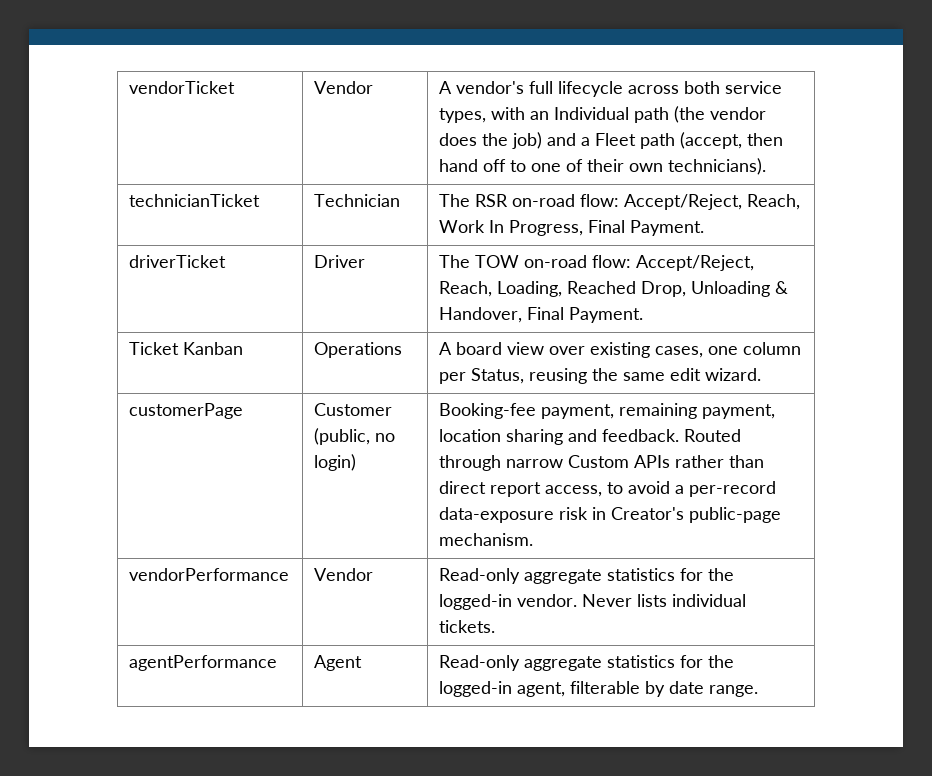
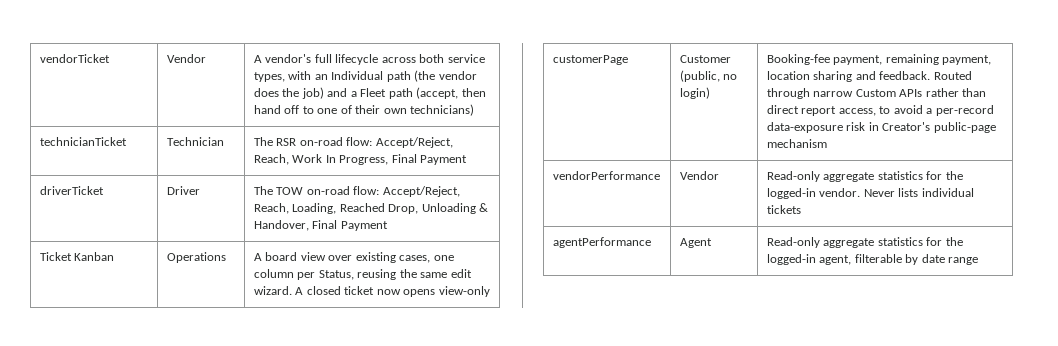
- vendorTicket | Vendor | A vendor's full lifecycle across both service types, with an Individual path (the vendor does the job) and a Fleet path (accept, then hand off to one of their own technicians).
+ vendorTicket | Vendor | A vendor's full lifecycle across both service types, with an Individual path (the vendor does the job) and a Fleet path (accept, then hand off to one of their own technicians)
- technicianTicket | Technician | The RSR on-road flow: Accept/Reject, Reach, Work In Progress, Final Payment.
+ technicianTicket | Technician | The RSR on-road flow: Accept/Reject, Reach, Work In Progress, Final Payment
- driverTicket | Driver | The TOW on-road flow: Accept/Reject, Reach, Loading, Reached Drop, Unloading & Handover, Final Payment.
+ driverTicket | Driver | The TOW on-road flow: Accept/Reject, Reach, Loading, Reached Drop, Unloading & Handover, Final Payment
- Ticket Kanban | Operations | A board view over existing cases, one column per Status, reusing the same edit wizard.
+ Ticket Kanban | Operations | A board view over existing cases, one column per Status, reusing the same edit wizard. A closed ticket now opens view-only
- customerPage | Customer (public, no login) | Booking-fee payment, remaining payment, location sharing and feedback. Routed through narrow Custom APIs rather than direct report access, to avoid a per-record data-exposure risk in Creator's public-page mechanism.
+ customerPage | Customer (public, no login) | Booking-fee payment, remaining payment, location sharing and feedback. Routed through narrow Custom APIs rather than direct report access, to avoid a per-record data-exposure risk in Creator's public-page mechanism
- vendorPerformance | Vendor | Read-only aggregate statistics for the logged-in vendor. Never lists individual tickets.
+ vendorPerformance | Vendor | Read-only aggregate statistics for the logged-in vendor. Never lists individual tickets
- agentPerformance | Agent | Read-only aggregate statistics for the logged-in agent, filterable by date range.
+ agentPerformance | Agent | Read-only aggregate statistics for the logged-in agent, filterable by date range

